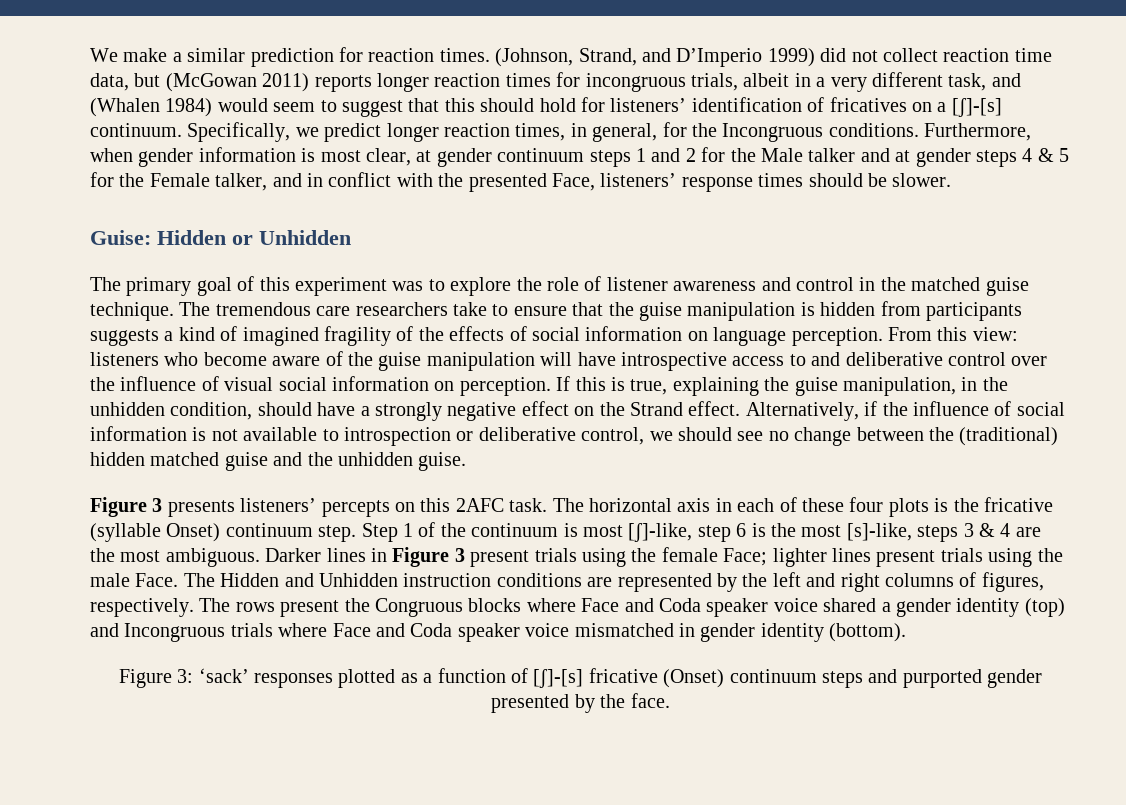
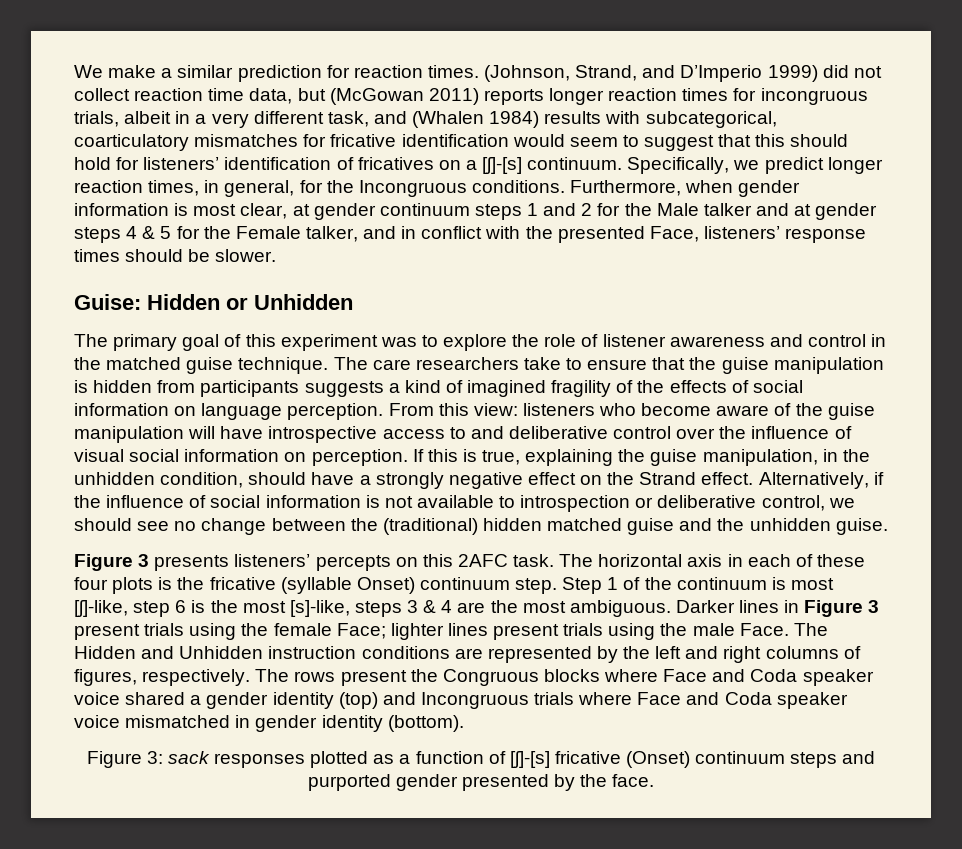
- (Johnson, Strand, and D’Imperio 1999) did not collect reaction time data, but (McGowan 2011) reports longer reaction times for incongruous trials, albeit in a very different task, and (Whalen 1984) would seem to suggest that this should hold for listeners’ identification of fricatives on a [ʃ]-[s] continuum.
+ (Johnson, Strand, and D’Imperio 1999) did not collect reaction time data, but (McGowan 2011) reports longer reaction times for incongruous trials, albeit in a very different task, and (Whalen 1984) results with subcategorical, coarticulatory mismatches for fricative identification would seem to suggest that this should hold for listeners’ identification of fricatives on a [ʃ]-[s] continuum.
- The tremendous care researchers take to ensure that the guise manipulation is hidden from participants suggests a kind of imagined fragility of the effects of social information on language perception.
+ The care researchers take to ensure that the guise manipulation is hidden from participants suggests a kind of imagined fragility of the effects of social information on language perception.
- Figure 3: ‘sack’ responses plotted as a function of [ʃ]-[s] fricative (Onset) continuum steps and purported gender presented by the face.
+ Figure 3: sack responses plotted as a function of [ʃ]-[s] fricative (Onset) continuum steps and purported gender presented by the face.

